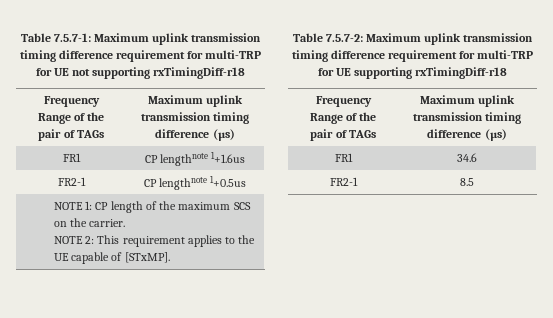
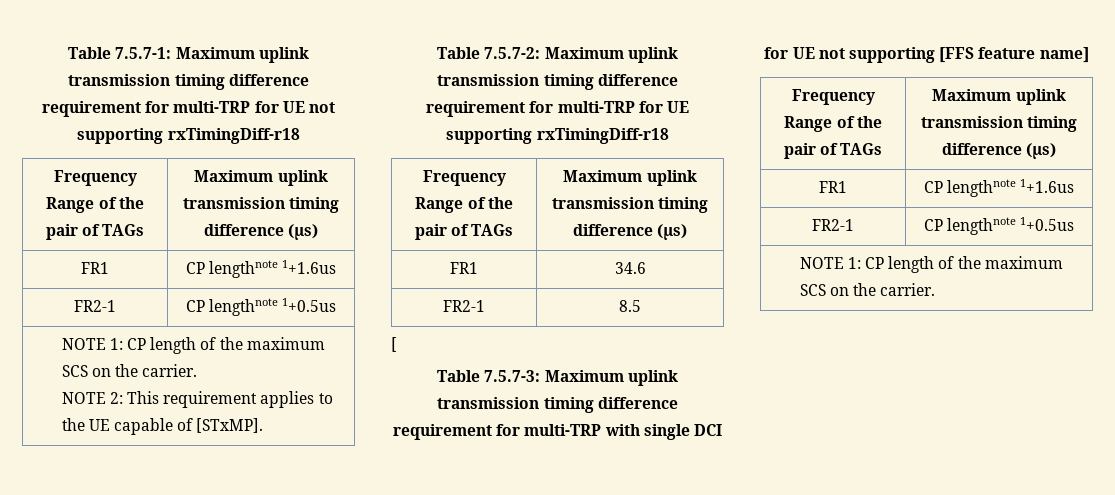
+ [
+ Table 7.5.7-3: Maximum uplink transmission timing difference requirement for multi-TRP with single DCI for UE not supporting [FFS feature name]
+ Frequency Range of the pair of TAGs | Maximum uplink transmission timing difference (µs)
+ FR1 | CP lengthnote 1+1.6us
+ FR2-1 | CP lengthnote 1+0.5us
+ NOTE 1: CP length of the maximum SCS on the carrier.

